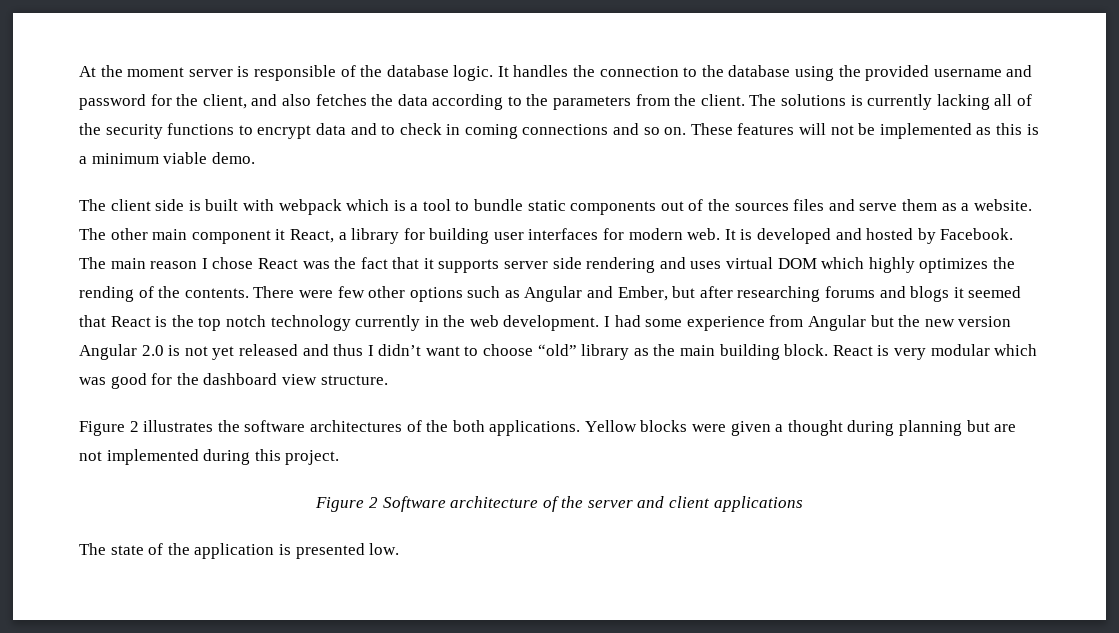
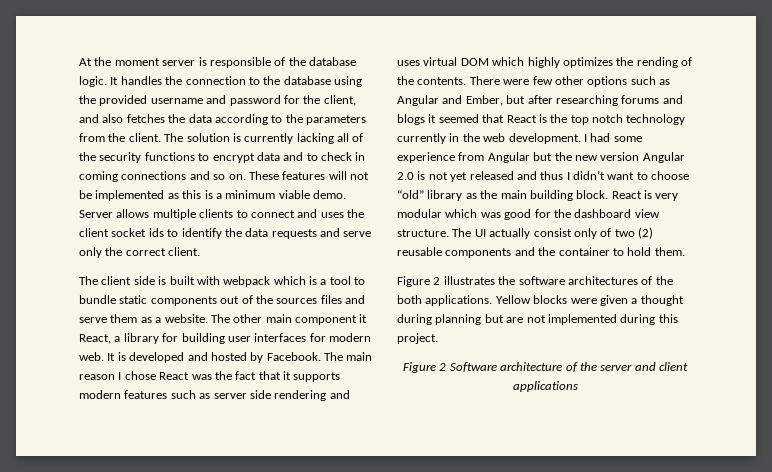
- The solutions is currently lacking all of the security functions to encrypt data and to check in coming connections and so on.
+ The solution is currently lacking all of the security functions to encrypt data and to check in coming connections and so on.
+ Server allows multiple clients to connect and uses the client socket ids to identify the data requests and serve only the correct client.
- The main reason I chose React was the fact that it supports server side rendering and uses virtual DOM which highly optimizes the rending of the contents.
+ The main reason I chose React was the fact that it supports modern features such as server side rendering and uses virtual DOM which highly optimizes the rending of the contents.
+ The UI actually consist only of two (2) reusable components and the container to hold them.
- The state of the application is presented low.

